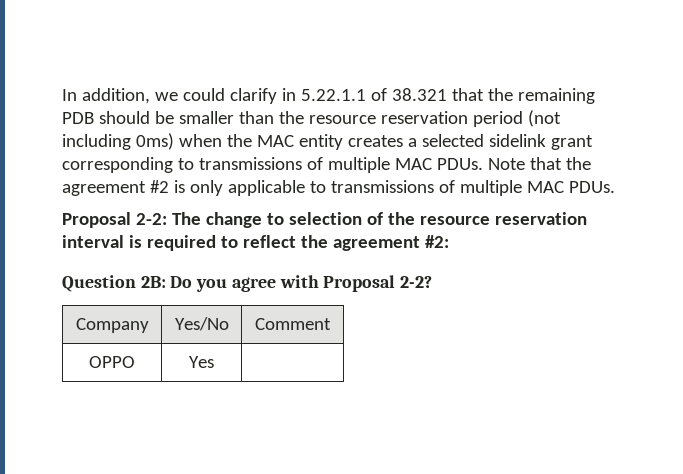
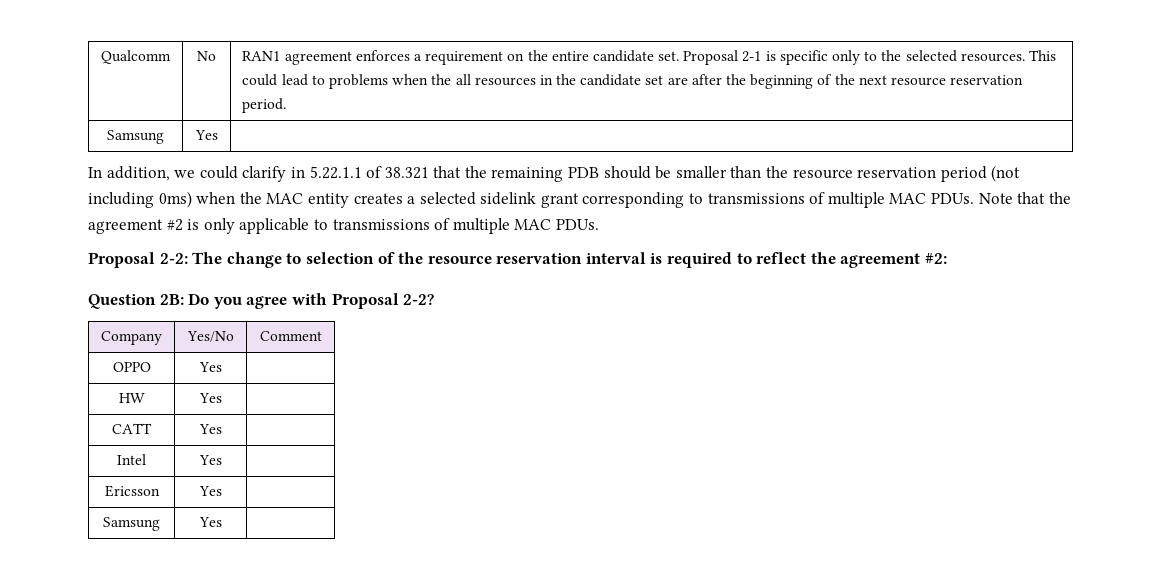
+ Qualcomm | No | RAN1 agreement enforces a requirement on the entire candidate set. Proposal 2-1 is specific only to the selected resources. This could lead to problems when the all resources in the candidate set are after the beginning of the next resource reservation period.
+ Samsung | Yes |
+ HW | Yes |
+ CATT | Yes |
+ Intel | Yes |
+ Ericsson | Yes |
+ Samsung | Yes |

